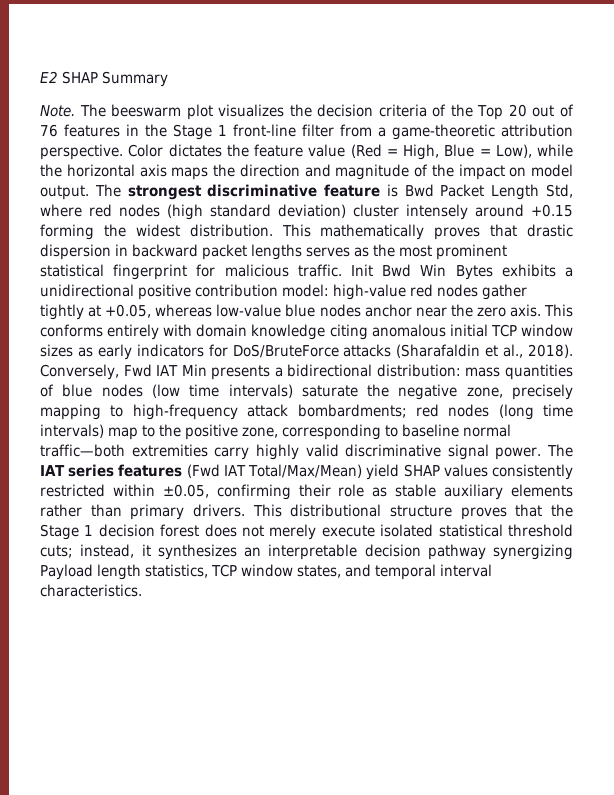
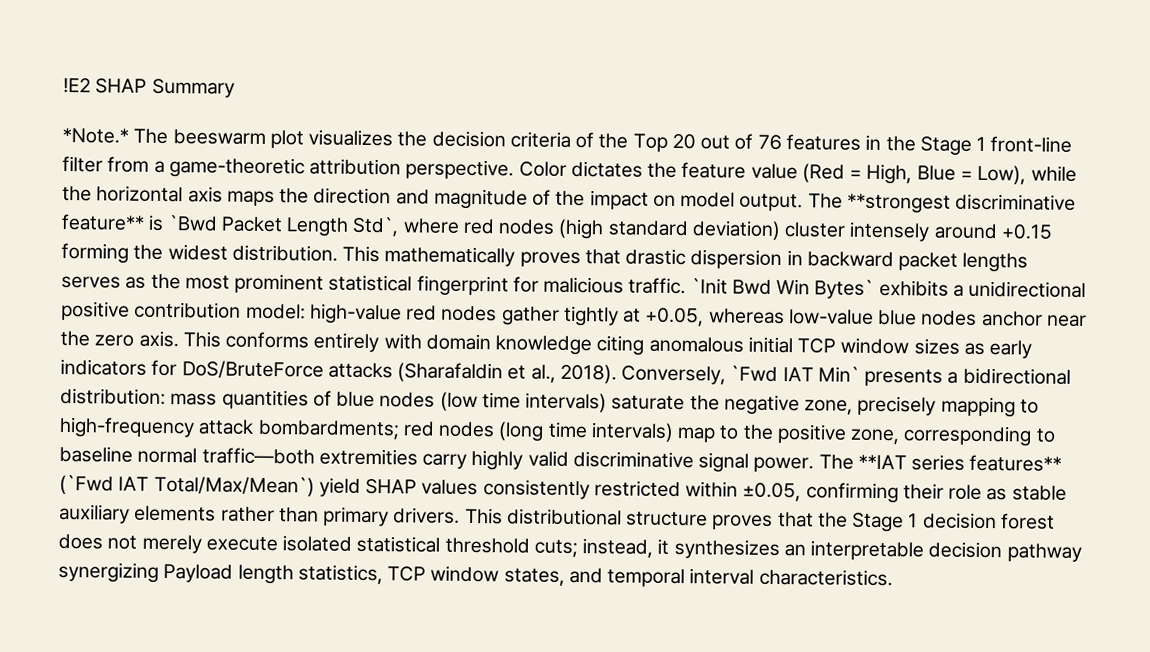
- E2 SHAP Summary
+ !E2 SHAP Summary
- Note. The beeswarm plot visualizes the decision criteria of the Top 20 out of 76 features in the Stage 1 front-line filter from a game-theoretic attribution perspective.
+ *Note.* The beeswarm plot visualizes the decision criteria of the Top 20 out of 76 features in the Stage 1 front-line filter from a game-theoretic attribution perspective.
- The strongest discriminative feature is Bwd Packet Length Std, where red nodes (high standard deviation) cluster intensely around +0.15 forming the widest distribution.
+ The **strongest discriminative feature** is `Bwd Packet Length Std`, where red nodes (high standard deviation) cluster intensely around +0.15 forming the widest distribution.
- Init Bwd Win Bytes exhibits a unidirectional positive contribution model: high-value red nodes gather tightly at +0.05, whereas low-value blue nodes anchor near the zero axis.
+ `Init Bwd Win Bytes` exhibits a unidirectional positive contribution model: high-value red nodes gather tightly at +0.05, whereas low-value blue nodes anchor near the zero axis.
- Conversely, Fwd IAT Min presents a bidirectional distribution: mass quantities of blue nodes (low time intervals) saturate the negative zone, precisely mapping to high-frequency attack bombardments; red nodes (long time intervals) map to the positive zone, corresponding to baseline normal traffic—both extremities carry highly valid discriminative signal power.
+ Conversely, `Fwd IAT Min` presents a bidirectional distribution: mass quantities of blue nodes (low time intervals) saturate the negative zone, precisely mapping to high-frequency attack bombardments; red nodes (long time intervals) map to the positive zone, corresponding to baseline normal traffic—both extremities carry highly valid discriminative signal power.
- The IAT series features (Fwd IAT Total/Max/Mean) yield SHAP values consistently restricted within ±0.05, confirming their role as stable auxiliary elements rather than primary drivers.
+ The **IAT series features** (`Fwd IAT Total/Max/Mean`) yield SHAP values consistently restricted within ±0.05, confirming their role as stable auxiliary elements rather than primary drivers.

